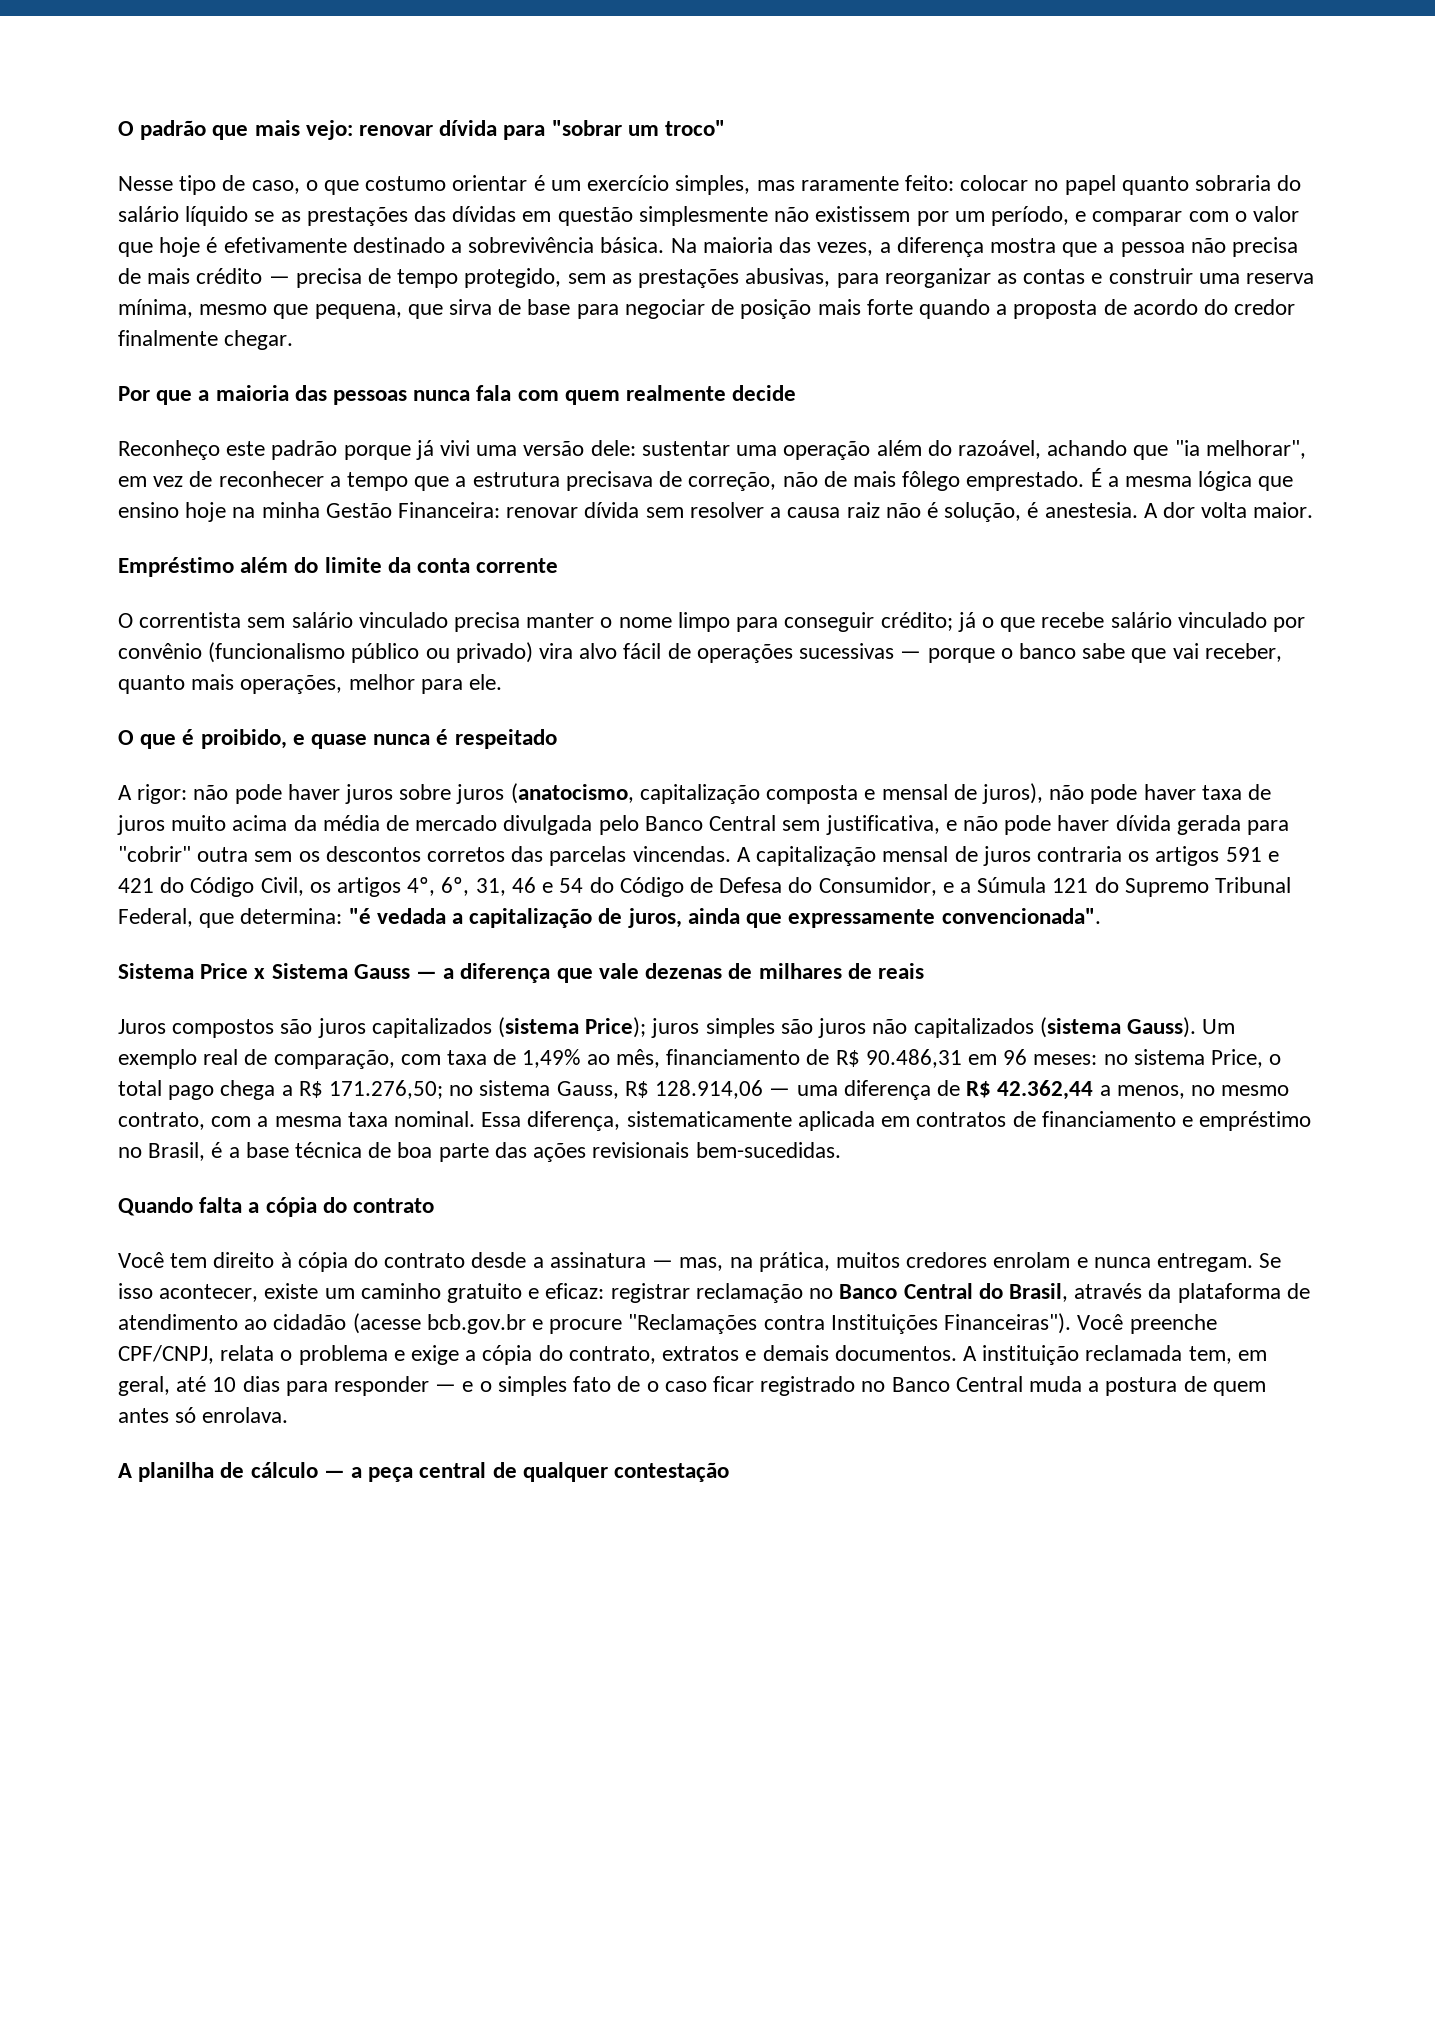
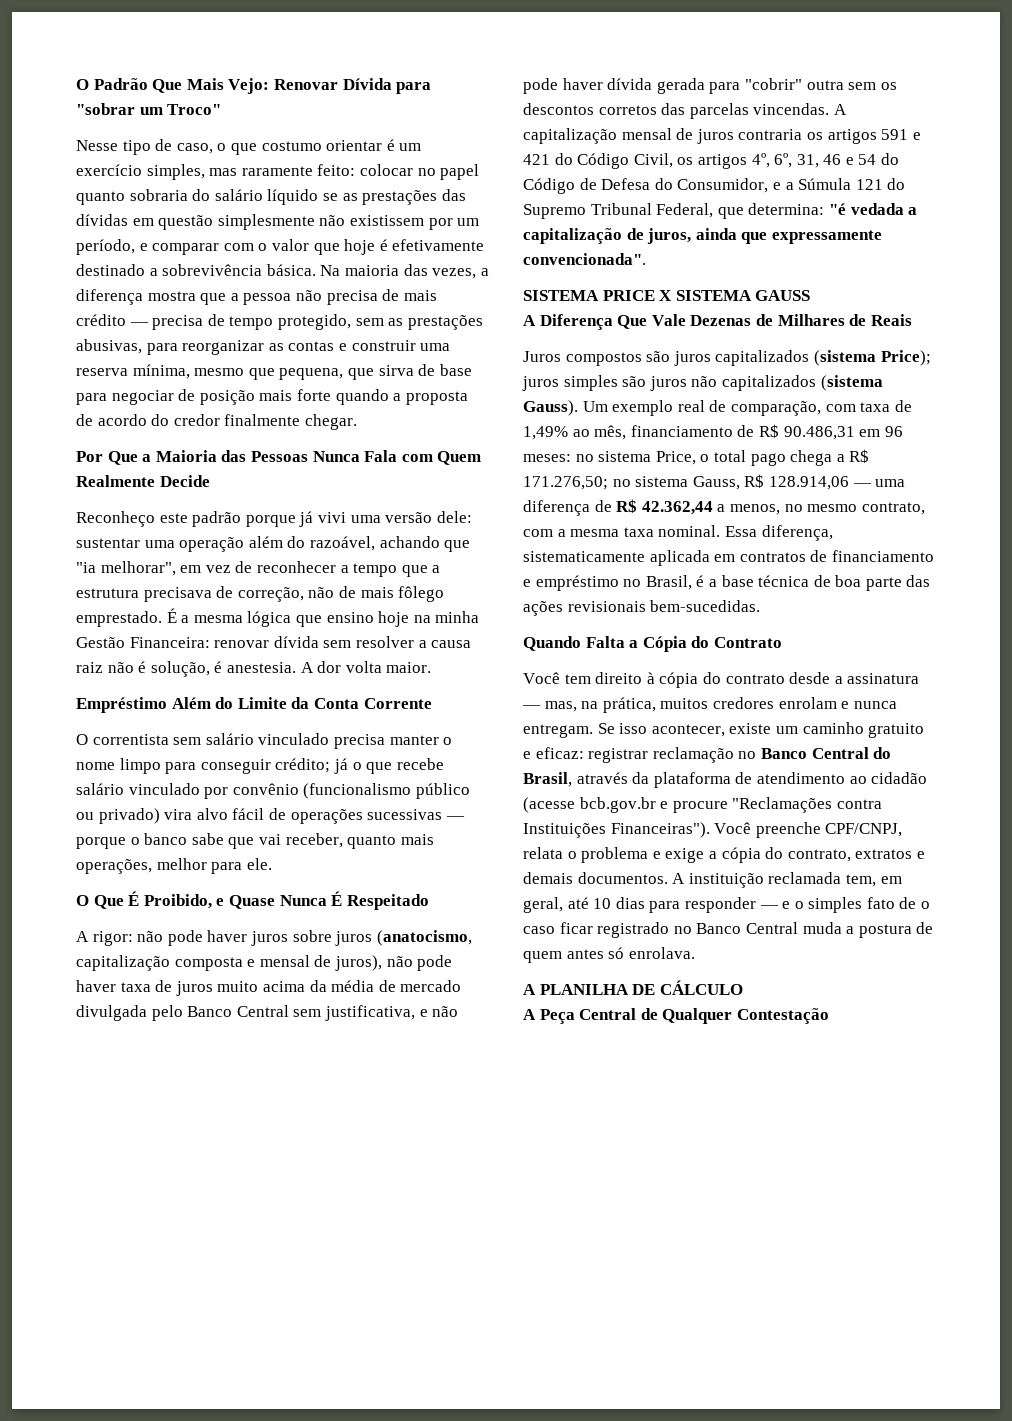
- O padrão que mais vejo: renovar dívida para "sobrar um troco"
+ O Padrão Que Mais Vejo: Renovar Dívida para "sobrar um Troco"
- Por que a maioria das pessoas nunca fala com quem realmente decide
+ Por Que a Maioria das Pessoas Nunca Fala com Quem Realmente Decide
- Empréstimo além do limite da conta corrente
+ Empréstimo Além do Limite da Conta Corrente
- O que é proibido, e quase nunca é respeitado
+ O Que É Proibido, e Quase Nunca É Respeitado
- Sistema Price x Sistema Gauss — a diferença que vale dezenas de milhares de reais
+ SISTEMA PRICE X SISTEMA GAUSS
+ A Diferença Que Vale Dezenas de Milhares de Reais
- Quando falta a cópia do contrato
+ Quando Falta a Cópia do Contrato
- A planilha de cálculo — a peça central de qualquer contestação
+ A PLANILHA DE CÁLCULO
+ A Peça Central de Qualquer Contestação

